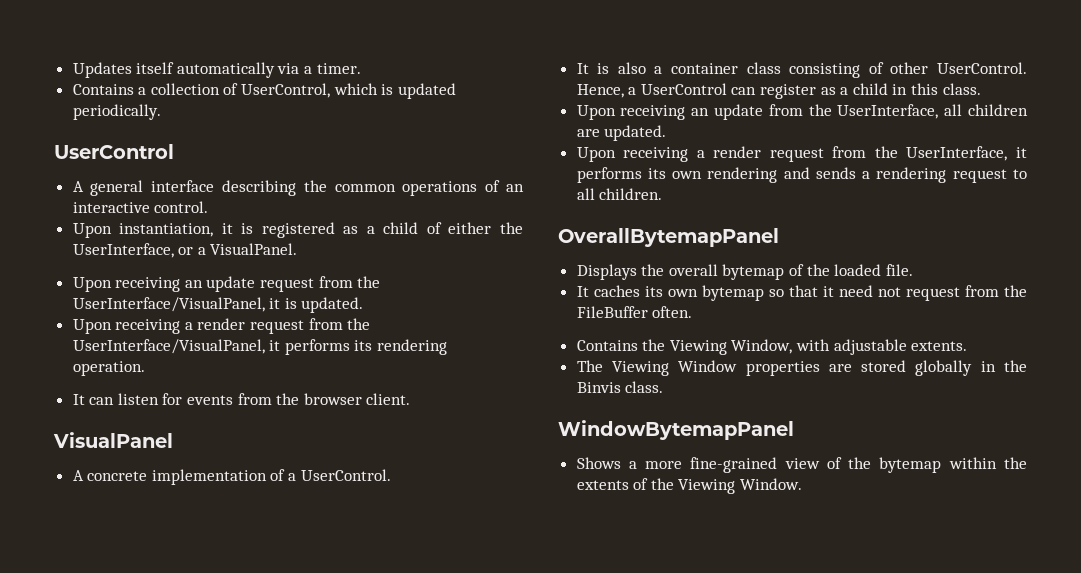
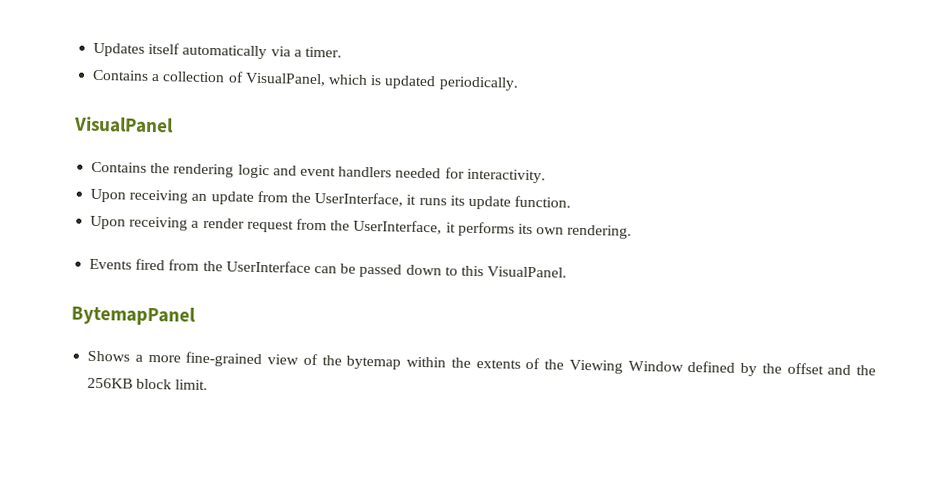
- Contains a collection of UserControl, which is updated periodically.
- UserControl
- A general interface describing the common operations of an interactive control.
- Upon instantiation, it is registered as a child of either the UserInterface, or a VisualPanel.
- Upon receiving an update request from the UserInterface/VisualPanel, it is updated.
- Upon receiving a render request from the UserInterface/VisualPanel, it performs its rendering operation.
- It can listen for events from the browser client.
+ Contains a collection of VisualPanel, which is updated periodically.
  VisualPanel
- A concrete implementation of a UserControl.
- It is also a container class consisting of other UserControl. Hence, a UserControl can register as a child in this class.
+ Contains the rendering logic and event handlers needed for interactivity.
- Upon receiving an update from the UserInterface, all children are updated.
+ Upon receiving an update from the UserInterface, it runs its update function.
- Upon receiving a render request from the UserInterface, it performs its own rendering and sends a rendering request to all children.
- OverallBytemapPanel
- Displays the overall bytemap of the loaded file.
- It caches its own bytemap so that it need not request from the FileBuffer often.
- Contains the Viewing Window, with adjustable extents.
- The Viewing Window properties are stored globally in the Binvis class.
- WindowBytemapPanel
+ Upon receiving a render request from the UserInterface, it performs its own rendering.
+ Events fired from the UserInterface can be passed down to this VisualPanel.
+ BytemapPanel
- Shows a more fine-grained view of the bytemap within the extents of the Viewing Window.
+ Shows a more fine-grained view of the bytemap within the extents of the Viewing Window defined by the offset and the 256KB block limit.

